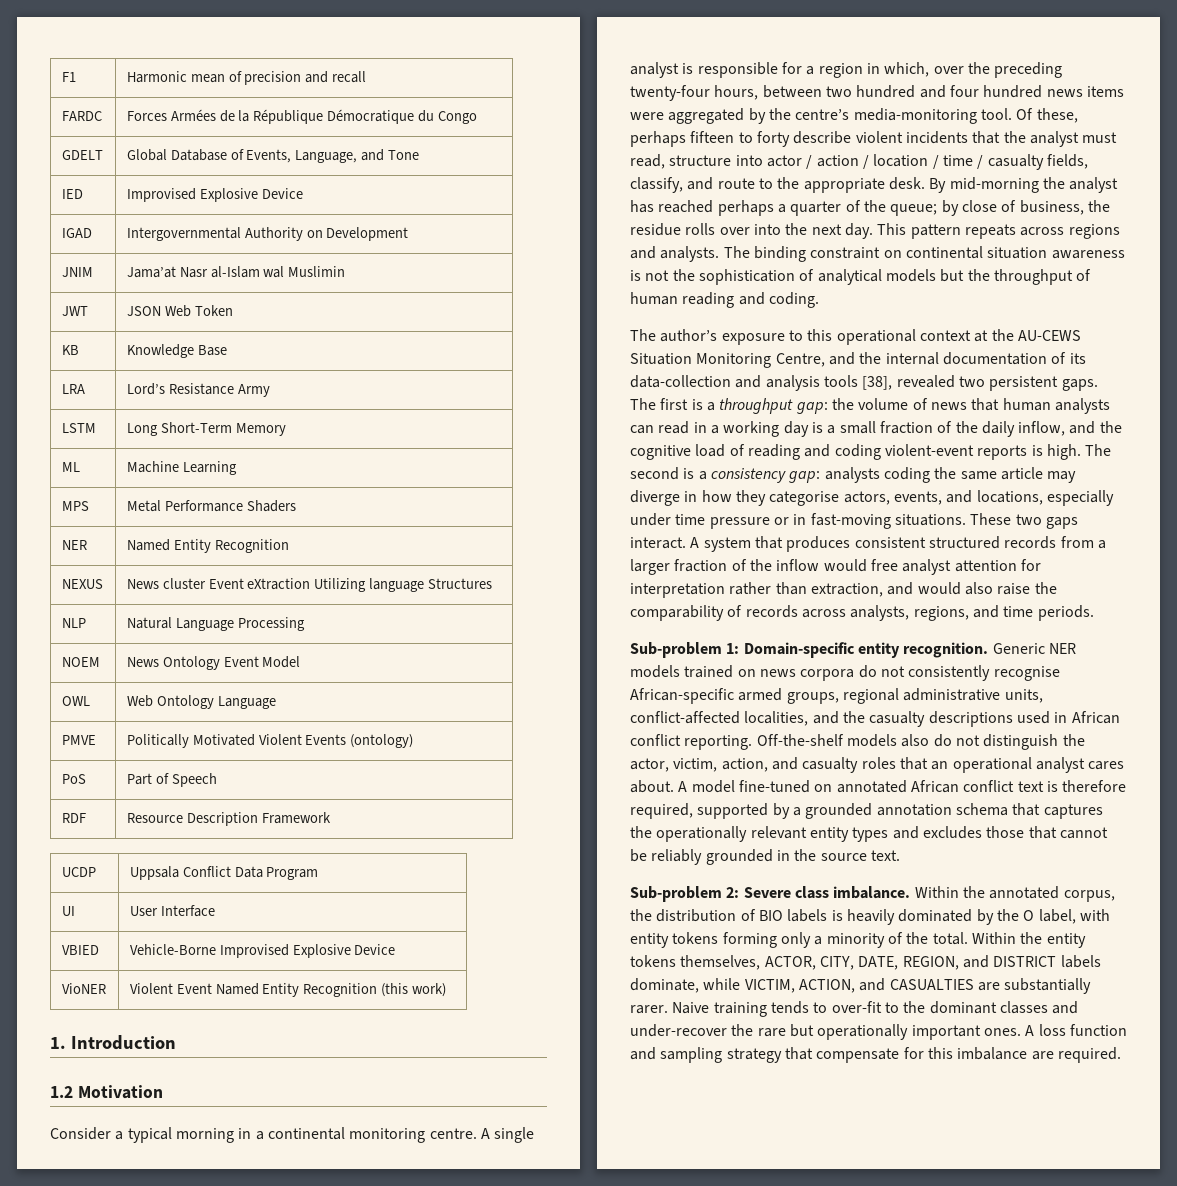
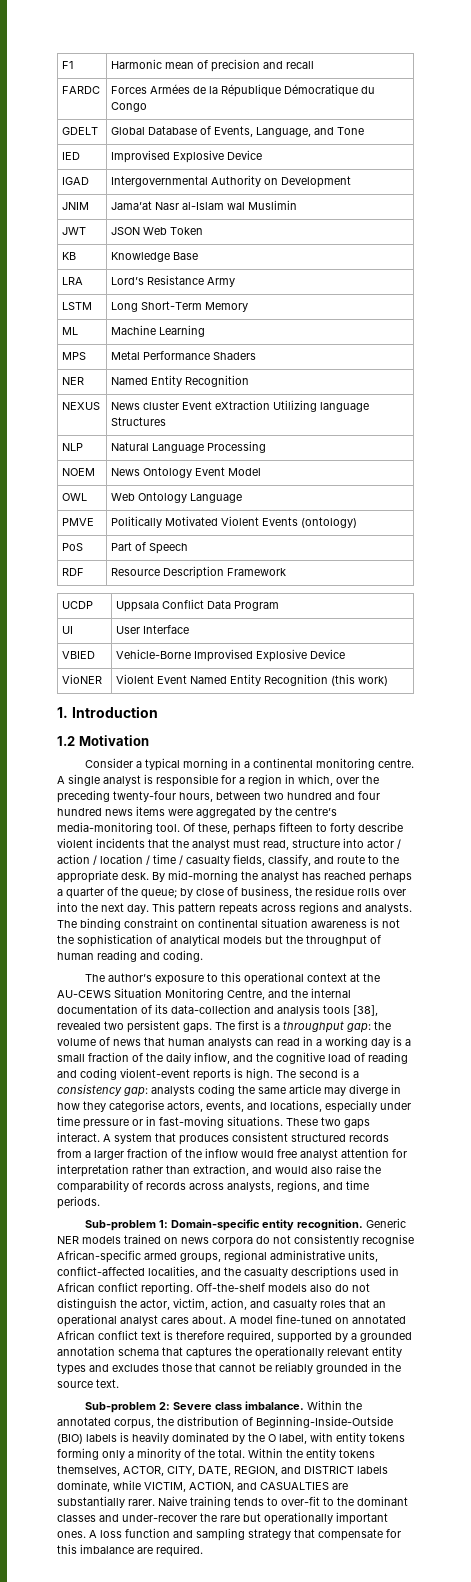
- Within the annotated corpus, the distribution of BIO labels is heavily dominated by the O label, with entity tokens forming only a minority of the total.
+ Within the annotated corpus, the distribution of Beginning-Inside-Outside (BIO) labels is heavily dominated by the O label, with entity tokens forming only a minority of the total.

